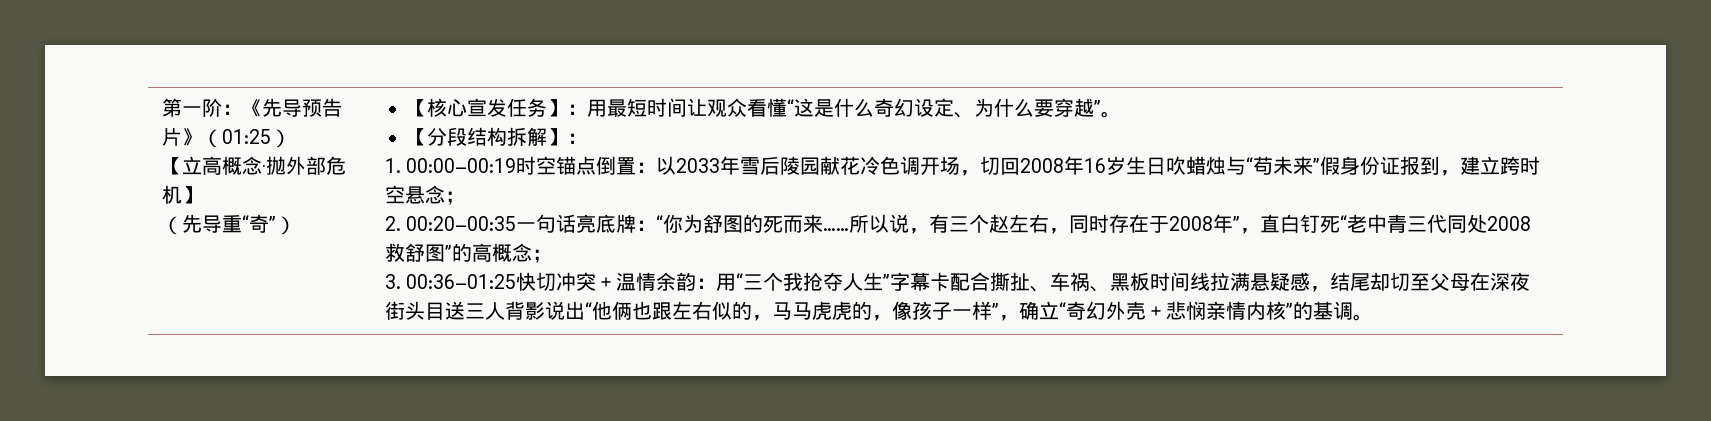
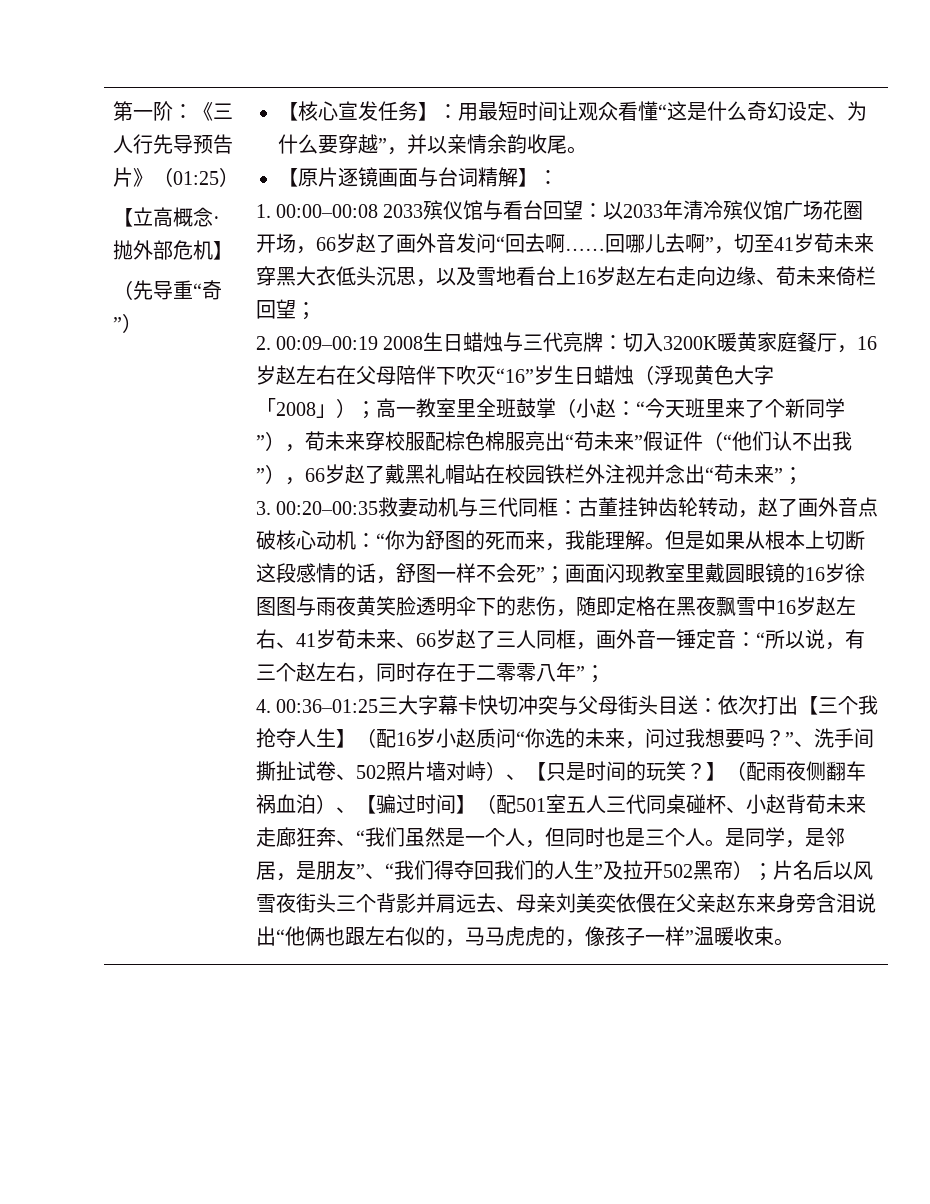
- 第一阶：《先导预告片》（01:25）
+ 第一阶：《三人行先导预告片》（01:25）
- 【核心宣发任务】：用最短时间让观众看懂“这是什么奇幻设定、为什么要穿越”。
- 【分段结构拆解】：
- 1. 00:00–00:19时空锚点倒置：以2033年雪后陵园献花冷色调开场，切回2008年16岁生日吹蜡烛与“苟未来”假身份证报到，建立跨时空悬念；
- 2. 00:20–00:35一句话亮底牌：“你为舒图的死而来……所以说，有三个赵左右，同时存在于2008年”，直白钉死“老中青三代同处2008救舒图”的高概念；
- 3. 00:36–01:25快切冲突＋温情余韵：用“三个我抢夺人生”字幕卡配合撕扯、车祸、黑板时间线拉满悬疑感，结尾却切至父母在深夜街头目送三人背影说出“他俩也跟左右似的，马马虎虎的，像孩子一样”，确立“奇幻外壳＋悲悯亲情内核”的基调。
+ 【核心宣发任务】：用最短时间让观众看懂“这是什么奇幻设定、为什么要穿越”，并以亲情余韵收尾。
+ 【原片逐镜画面与台词精解】：
+ 1. 00:00–00:08 2033殡仪馆与看台回望：以2033年清冷殡仪馆广场花圈开场，66岁赵了画外音发问“回去啊……回哪儿去啊”，切至41岁荀未来穿黑大衣低头沉思，以及雪地看台上16岁赵左右走向边缘、荀未来倚栏回望；
+ 2. 00:09–00:19 2008生日蜡烛与三代亮牌：切入3200K暖黄家庭餐厅，16岁赵左右在父母陪伴下吹灭“16”岁生日蜡烛（浮现黄色大字「2008」）；高一教室里全班鼓掌（小赵：“今天班里来了个新同学”），荀未来穿校服配棕色棉服亮出“苟未来”假证件（“他们认不出我”），66岁赵了戴黑礼帽站在校园铁栏外注视并念出“苟未来”；
+ 3. 00:20–00:35救妻动机与三代同框：古董挂钟齿轮转动，赵了画外音点破核心动机：“你为舒图的死而来，我能理解。但是如果从根本上切断这段感情的话，舒图一样不会死”；画面闪现教室里戴圆眼镜的16岁徐图图与雨夜黄笑脸透明伞下的悲伤，随即定格在黑夜飘雪中16岁赵左右、41岁荀未来、66岁赵了三人同框，画外音一锤定音：“所以说，有三个赵左右，同时存在于二零零八年”；
+ 4. 00:36–01:25三大字幕卡快切冲突与父母街头目送：依次打出【三个我抢夺人生】（配16岁小赵质问“你选的未来，问过我想要吗？”、洗手间撕扯试卷、502照片墙对峙）、【只是时间的玩笑？】（配雨夜侧翻车祸血泊）、【骗过时间】（配501室五人三代同桌碰杯、小赵背荀未来走廊狂奔、“我们虽然是一个人，但同时也是三个人。是同学，是邻居，是朋友”、“我们得夺回我们的人生”及拉开502黑帘）；片名后以风雪夜街头三个背影并肩远去、母亲刘美奕依偎在父亲赵东来身旁含泪说出“他俩也跟左右似的，马马虎虎的，像孩子一样”温暖收束。

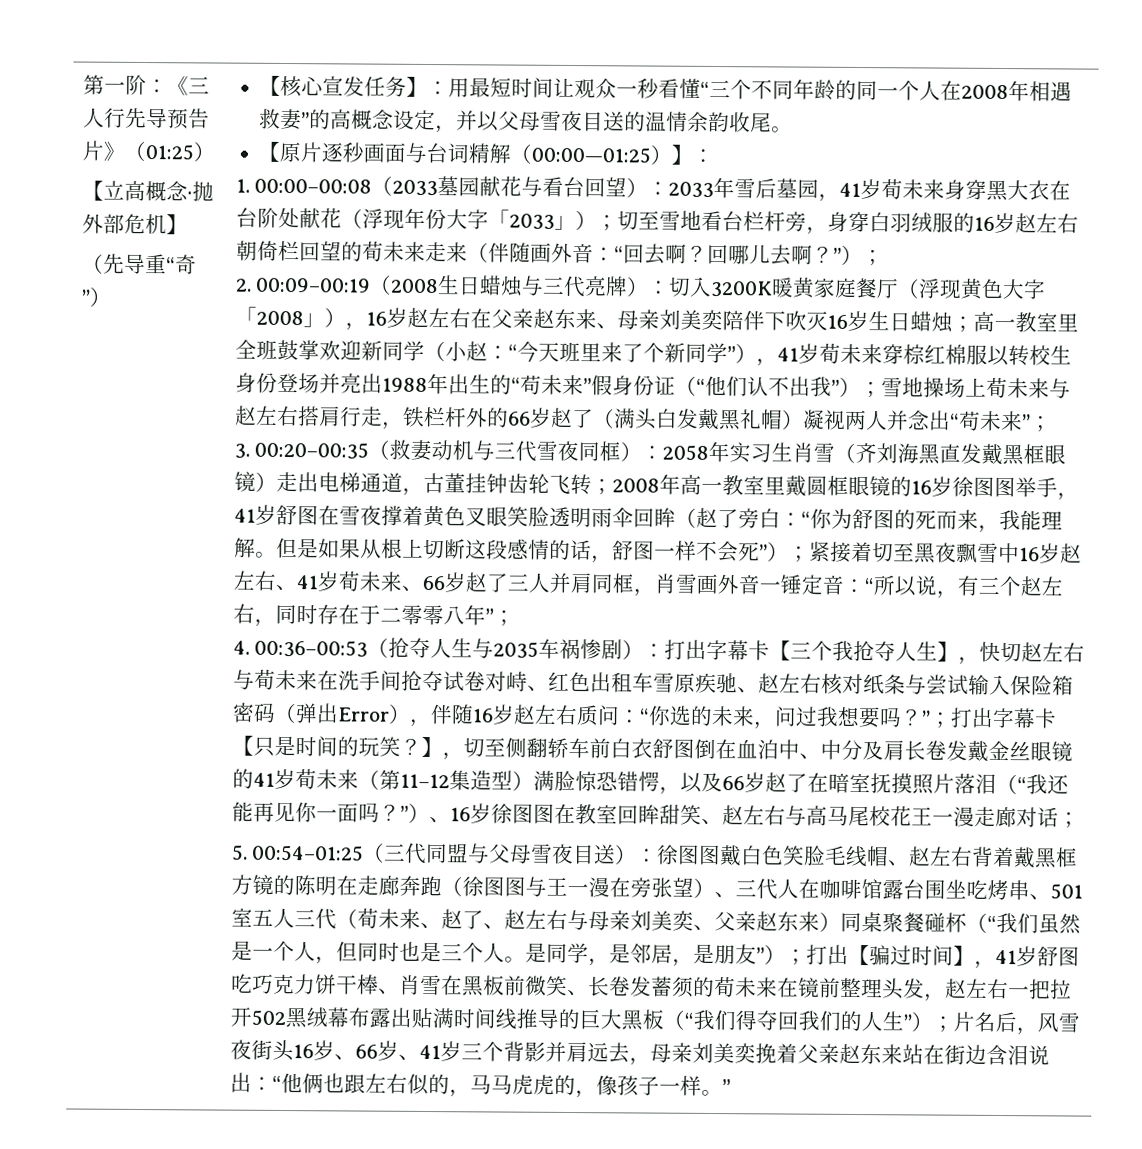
- 【核心宣发任务】：用最短时间让观众看懂“这是什么奇幻设定、为什么要穿越”，并以亲情余韵收尾。
+ 【核心宣发任务】：用最短时间让观众一秒看懂“三个不同年龄的同一个人在2008年相遇救妻”的高概念设定，并以父母雪夜目送的温情余韵收尾。
- 【原片逐镜画面与台词精解】：
+ 【原片逐秒画面与台词精解（00:00—01:25）】：
- 1. 00:00–00:08 2033殡仪馆与看台回望：以2033年清冷殡仪馆广场花圈开场，66岁赵了画外音发问“回去啊……
+ 1. 00:00–00:08（2033墓园献花与看台回望）：2033年雪后墓园，41岁荀未来身穿黑大衣在台阶处献花（浮现年份大字「2033」）；切至雪地看台栏杆旁，身穿白羽绒服的16岁赵左右朝倚栏回望的荀未来走来（伴随画外音：“回去啊？
- 回哪儿去啊”，切至41岁荀未来穿黑大衣低头沉思，以及雪地看台上16岁赵左右走向边缘、荀未来倚栏回望；
+ 回哪儿去啊？”）；
- 2. 00:09–00:19 2008生日蜡烛与三代亮牌：切入3200K暖黄家庭餐厅，16岁赵左右在父母陪伴下吹灭“16”岁生日蜡烛（浮现黄色大字「2008」）；高一教室里全班鼓掌（小赵：“今天班里来了个新同学”），荀未来穿校服配棕色棉服亮出“苟未来”假证件（“他们认不出我”），66岁赵了戴黑礼帽站在校园铁栏外注视并念出“苟未来”；
+ 2. 00:09–00:19（2008生日蜡烛与三代亮牌）：切入3200K暖黄家庭餐厅（浮现黄色大字「2008」），16岁赵左右在父亲赵东来、母亲刘美奕陪伴下吹灭16岁生日蜡烛；高一教室里全班鼓掌欢迎新同学（小赵：“今天班里来了个新同学”），41岁荀未来穿棕红棉服以转校生身份登场并亮出1988年出生的“苟未来”假身份证（“他们认不出我”）；雪地操场上荀未来与赵左右搭肩行走，铁栏杆外的66岁赵了（满头白发戴黑礼帽）凝视两人并念出“苟未来”；
- 3. 00:20–00:35救妻动机与三代同框：古董挂钟齿轮转动，赵了画外音点破核心动机：“你为舒图的死而来，我能理解。
+ 3. 00:20–00:35（救妻动机与三代雪夜同框）：2058年实习生肖雪（齐刘海黑直发戴黑框眼镜）走出电梯通道，古董挂钟齿轮飞转；2008年高一教室里戴圆框眼镜的16岁徐图图举手，41岁舒图在雪夜撑着黄色叉眼笑脸透明雨伞回眸（赵了旁白：“你为舒图的死而来，我能理解。
- 但是如果从根本上切断这段感情的话，舒图一样不会死”；画面闪现教室里戴圆眼镜的16岁徐图图与雨夜黄笑脸透明伞下的悲伤，随即定格在黑夜飘雪中16岁赵左右、41岁荀未来、66岁赵了三人同框，画外音一锤定音：“所以说，有三个赵左右，同时存在于二零零八年”；
+ 但是如果从根上切断这段感情的话，舒图一样不会死”）；紧接着切至黑夜飘雪中16岁赵左右、41岁荀未来、66岁赵了三人并肩同框，肖雪画外音一锤定音：“所以说，有三个赵左右，同时存在于二零零八年”；
- 4. 00:36–01:25三大字幕卡快切冲突与父母街头目送：依次打出【三个我抢夺人生】（配16岁小赵质问“你选的未来，问过我想要吗？”、洗手间撕扯试卷、502照片墙对峙）、【只是时间的玩笑？
+ 4. 00:36–00:53（抢夺人生与2035车祸惨剧）：打出字幕卡【三个我抢夺人生】，快切赵左右与荀未来在洗手间抢夺试卷对峙、红色出租车雪原疾驰、赵左右核对纸条与尝试输入保险箱密码（弹出Error），伴随16岁赵左右质问：“你选的未来，问过我想要吗？”；打出字幕卡【只是时间的玩笑？
- 】（配雨夜侧翻车祸血泊）、【骗过时间】（配501室五人三代同桌碰杯、小赵背荀未来走廊狂奔、“我们虽然是一个人，但同时也是三个人。
+ 】，切至侧翻轿车前白衣舒图倒在血泊中、中分及肩长卷发戴金丝眼镜的41岁荀未来（第11–12集造型）满脸惊恐错愕，以及66岁赵了在暗室抚摸照片落泪（“我还能再见你一面吗？”）、16岁徐图图在教室回眸甜笑、赵左右与高马尾校花王一漫走廊对话；
+ 5. 00:54–01:25（三代同盟与父母雪夜目送）：徐图图戴白色笑脸毛线帽、赵左右背着戴黑框方镜的陈明在走廊奔跑（徐图图与王一漫在旁张望）、三代人在咖啡馆露台围坐吃烤串、501室五人三代（荀未来、赵了、赵左右与母亲刘美奕、父亲赵东来）同桌聚餐碰杯（“我们虽然是一个人，但同时也是三个人。
- 是同学，是邻居，是朋友”、“我们得夺回我们的人生”及拉开502黑帘）；片名后以风雪夜街头三个背影并肩远去、母亲刘美奕依偎在父亲赵东来身旁含泪说出“他俩也跟左右似的，马马虎虎的，像孩子一样”温暖收束。
+ 是同学，是邻居，是朋友”）；打出【骗过时间】，41岁舒图吃巧克力饼干棒、肖雪在黑板前微笑、长卷发蓄须的荀未来在镜前整理头发，赵左右一把拉开502黑绒幕布露出贴满时间线推导的巨大黑板（“我们得夺回我们的人生”）；片名后，风雪夜街头16岁、66岁、41岁三个背影并肩远去，母亲刘美奕挽着父亲赵东来站在街边含泪说出：“他俩也跟左右似的，马马虎虎的，像孩子一样。”

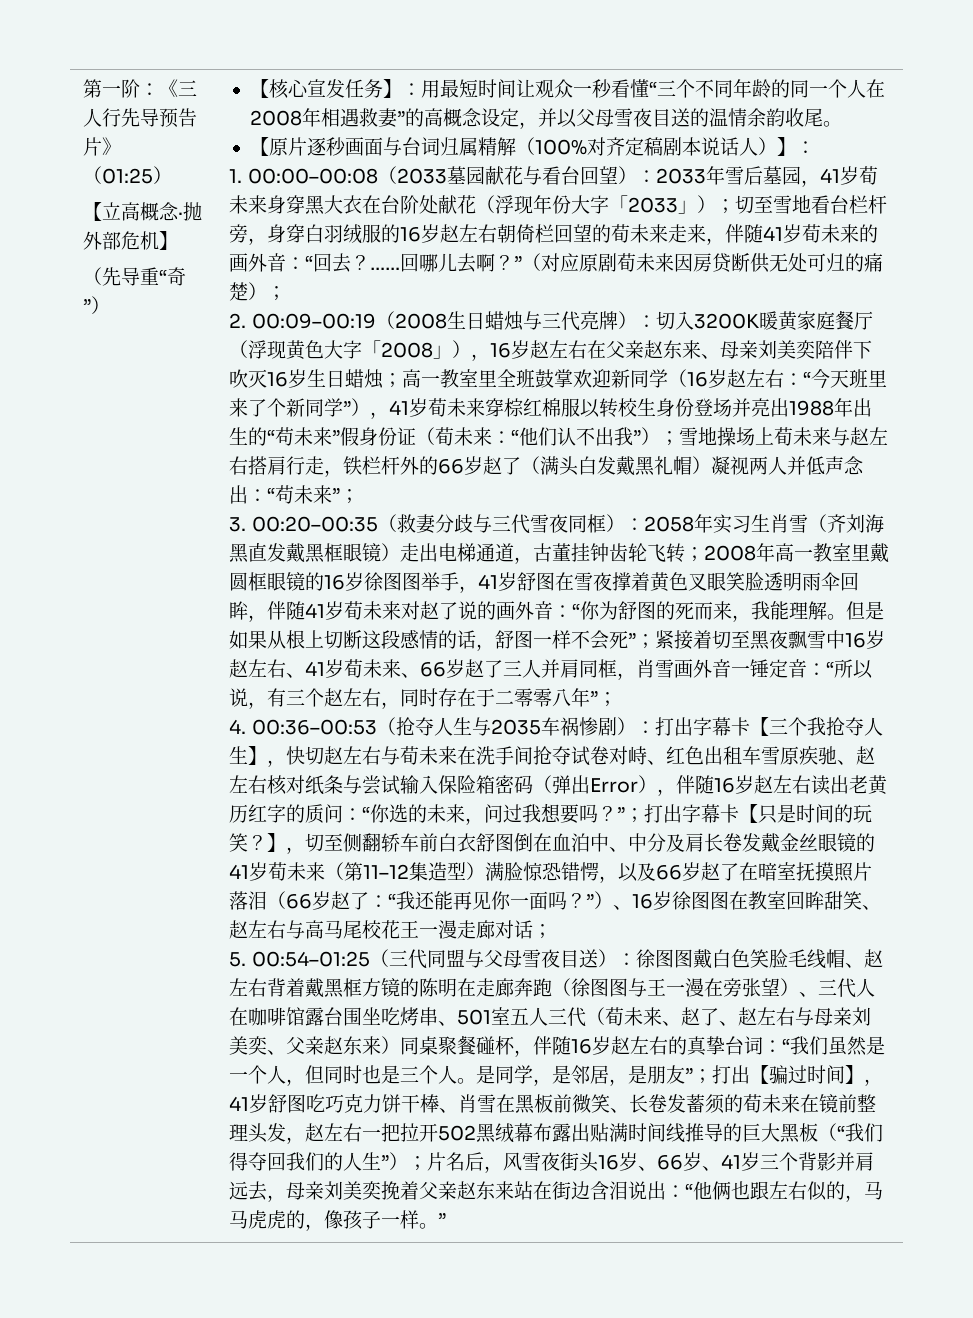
- 【原片逐秒画面与台词精解（00:00—01:25）】：
+ 【原片逐秒画面与台词归属精解（100%对齐定稿剧本说话人）】：
- 1. 00:00–00:08（2033墓园献花与看台回望）：2033年雪后墓园，41岁荀未来身穿黑大衣在台阶处献花（浮现年份大字「2033」）；切至雪地看台栏杆旁，身穿白羽绒服的16岁赵左右朝倚栏回望的荀未来走来（伴随画外音：“回去啊？
+ 1. 00:00–00:08（2033墓园献花与看台回望）：2033年雪后墓园，41岁荀未来身穿黑大衣在台阶处献花（浮现年份大字「2033」）；切至雪地看台栏杆旁，身穿白羽绒服的16岁赵左右朝倚栏回望的荀未来走来，伴随41岁荀未来的画外音：“回去？……
- 回哪儿去啊？”）；
+ 回哪儿去啊？”（对应原剧荀未来因房贷断供无处可归的痛楚）；
- 高一教室里全班鼓掌欢迎新同学（小赵：
+ 高一教室里全班鼓掌欢迎新同学（16岁赵左右：
- “今天班里来了个新同学”），41岁荀未来穿棕红棉服以转校生身份登场并亮出1988年出生的“苟未来”假身份证（“他们认不出我”）；
+ “今天班里来了个新同学”），41岁荀未来穿棕红棉服以转校生身份登场并亮出1988年出生的“苟未来”假身份证（荀未来：“他们认不出我”）；
- 雪地操场上荀未来与赵左右搭肩行走，铁栏杆外的66岁赵了（满头白发戴黑礼帽）凝视两人并念出“苟未来”；
+ 雪地操场上荀未来与赵左右搭肩行走，铁栏杆外的66岁赵了（满头白发戴黑礼帽）凝视两人并低声念出：“苟未来”；
- 3. 00:20–00:35（救妻动机与三代雪夜同框）：2058年实习生肖雪（齐刘海黑直发戴黑框眼镜）走出电梯通道，古董挂钟齿轮飞转；2008年高一教室里戴圆框眼镜的16岁徐图图举手，41岁舒图在雪夜撑着黄色叉眼笑脸透明雨伞回眸（赵了旁白：“你为舒图的死而来，我能理解。
+ 3. 00:20–00:35（救妻分歧与三代雪夜同框）：2058年实习生肖雪（齐刘海黑直发戴黑框眼镜）走出电梯通道，古董挂钟齿轮飞转；2008年高一教室里戴圆框眼镜的16岁徐图图举手，41岁舒图在雪夜撑着黄色叉眼笑脸透明雨伞回眸，伴随41岁荀未来对赵了说的画外音：“你为舒图的死而来，我能理解。
- 但是如果从根上切断这段感情的话，舒图一样不会死”）；紧接着切至黑夜飘雪中16岁赵左右、41岁荀未来、66岁赵了三人并肩同框，肖雪画外音一锤定音：“所以说，有三个赵左右，同时存在于二零零八年”；
+ 但是如果从根上切断这段感情的话，舒图一样不会死”；紧接着切至黑夜飘雪中16岁赵左右、41岁荀未来、66岁赵了三人并肩同框，肖雪画外音一锤定音：“所以说，有三个赵左右，同时存在于二零零八年”；
- 打出字幕卡【三个我抢夺人生】，快切赵左右与荀未来在洗手间抢夺试卷对峙、红色出租车雪原疾驰、赵左右核对纸条与尝试输入保险箱密码（弹出Error），伴随16岁赵左右质问：
+ 打出字幕卡【三个我抢夺人生】，快切赵左右与荀未来在洗手间抢夺试卷对峙、红色出租车雪原疾驰、赵左右核对纸条与尝试输入保险箱密码（弹出Error），伴随16岁赵左右读出老黄历红字的质问：
- 】，切至侧翻轿车前白衣舒图倒在血泊中、中分及肩长卷发戴金丝眼镜的41岁荀未来（第11–12集造型）满脸惊恐错愕，以及66岁赵了在暗室抚摸照片落泪（“我还能再见你一面吗？”）、16岁徐图图在教室回眸甜笑、赵左右与高马尾校花王一漫走廊对话；
+ 】，切至侧翻轿车前白衣舒图倒在血泊中、中分及肩长卷发戴金丝眼镜的41岁荀未来（第11–12集造型）满脸惊恐错愕，以及66岁赵了在暗室抚摸照片落泪（66岁赵了：“我还能再见你一面吗？”）、16岁徐图图在教室回眸甜笑、赵左右与高马尾校花王一漫走廊对话；
- 徐图图戴白色笑脸毛线帽、赵左右背着戴黑框方镜的陈明在走廊奔跑（徐图图与王一漫在旁张望）、三代人在咖啡馆露台围坐吃烤串、501室五人三代（荀未来、赵了、赵左右与母亲刘美奕、父亲赵东来）同桌聚餐碰杯（“我们虽然是一个人，但同时也是三个人。
+ 徐图图戴白色笑脸毛线帽、赵左右背着戴黑框方镜的陈明在走廊奔跑（徐图图与王一漫在旁张望）、三代人在咖啡馆露台围坐吃烤串、501室五人三代（荀未来、赵了、赵左右与母亲刘美奕、父亲赵东来）同桌聚餐碰杯，伴随16岁赵左右的真挚台词：“我们虽然是一个人，但同时也是三个人。
- 是同学，是邻居，是朋友”）；
+ 是同学，是邻居，是朋友”；

